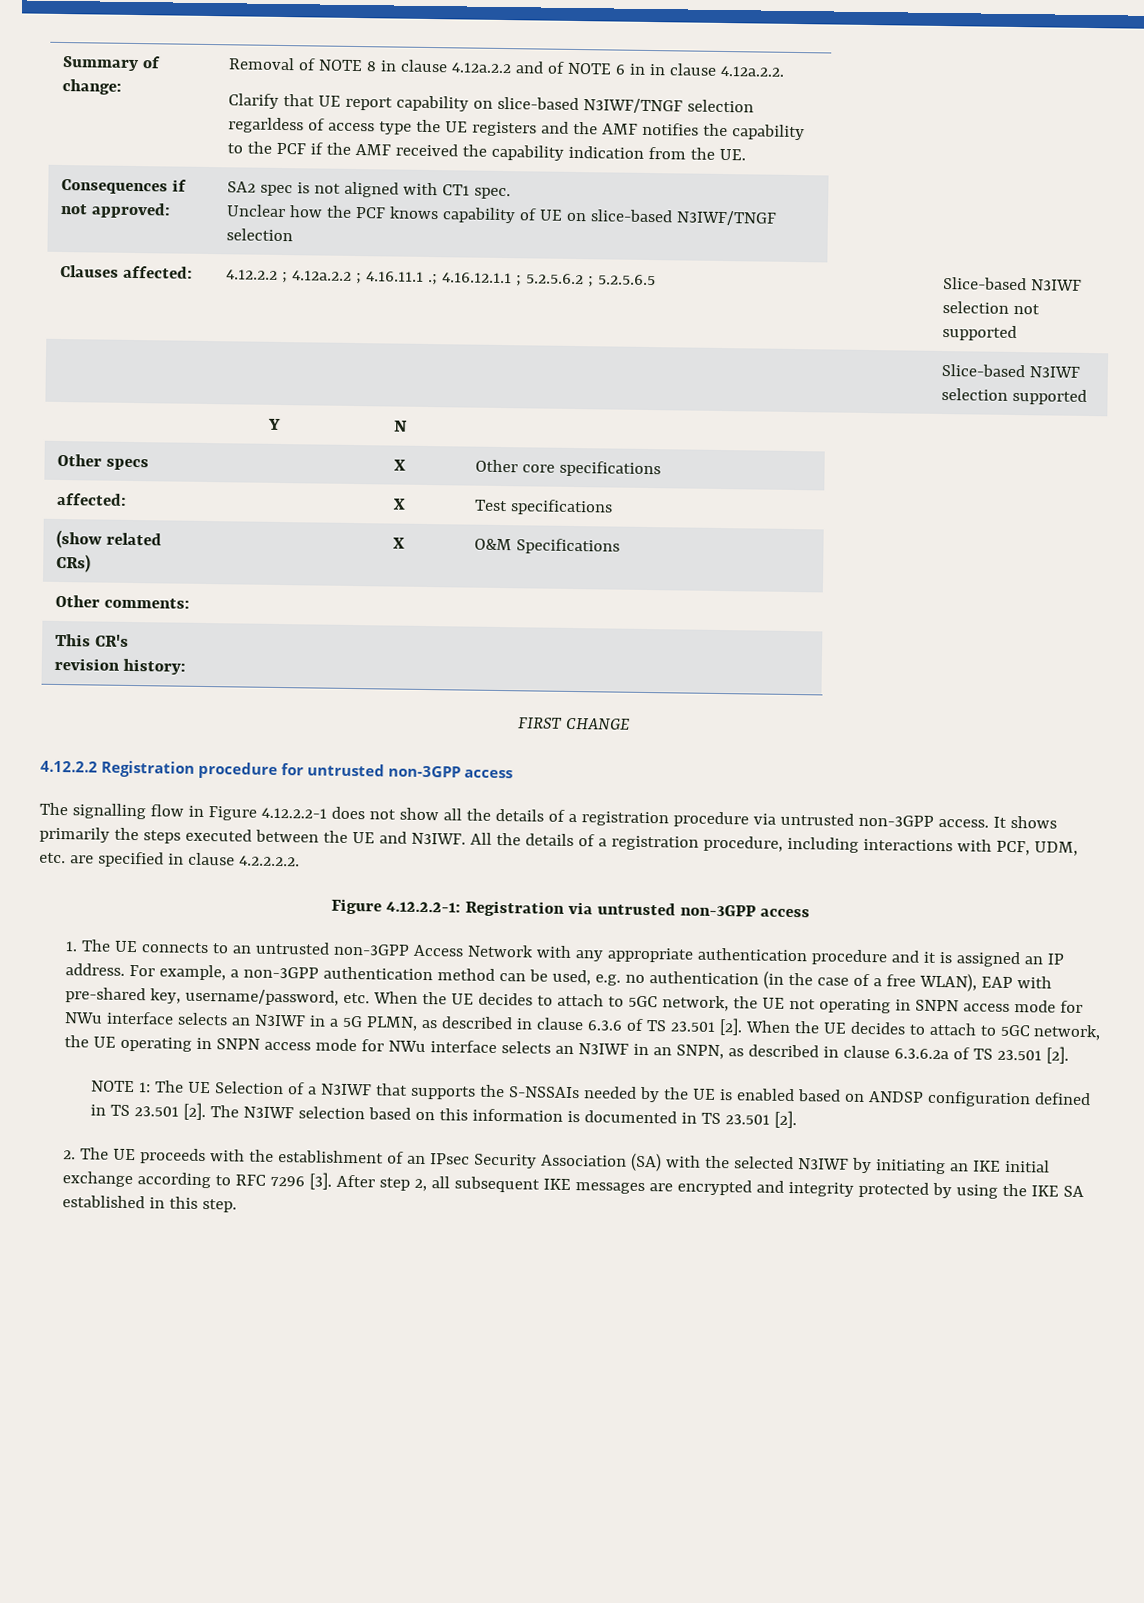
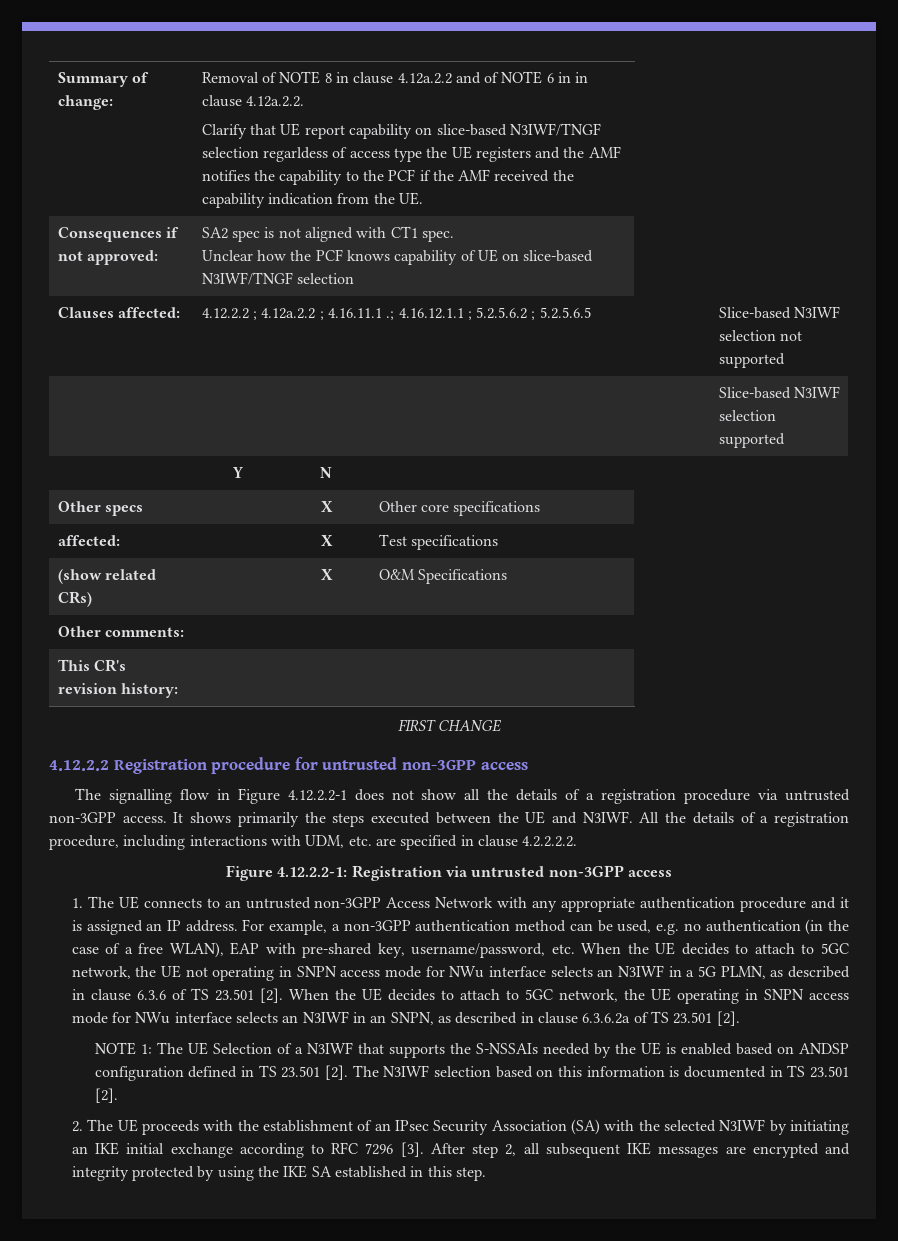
- All the details of a registration procedure, including interactions with PCF, UDM, etc. are specified in clause 4.2.2.2.2.
+ All the details of a registration procedure, including interactions with UDM, etc. are specified in clause 4.2.2.2.2.

